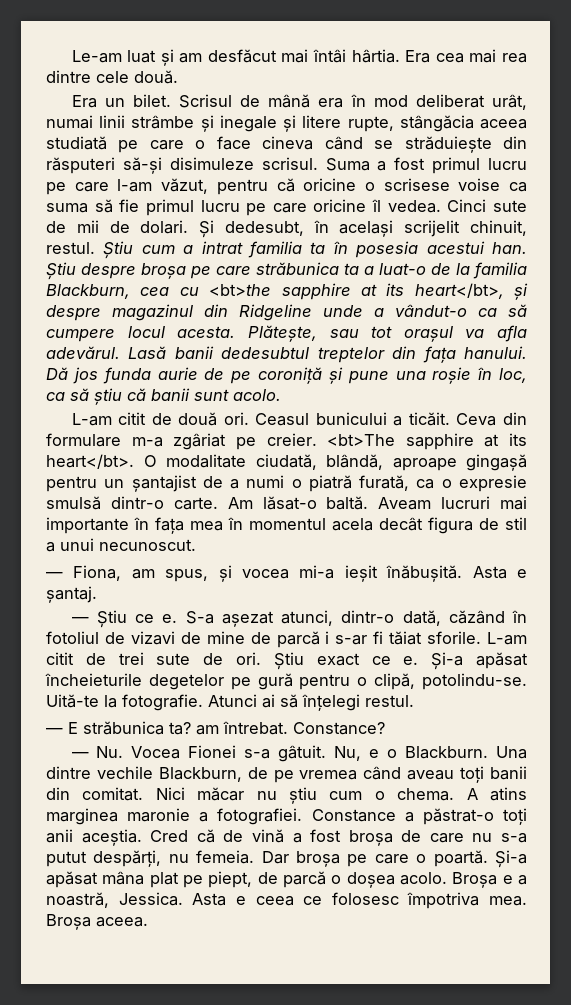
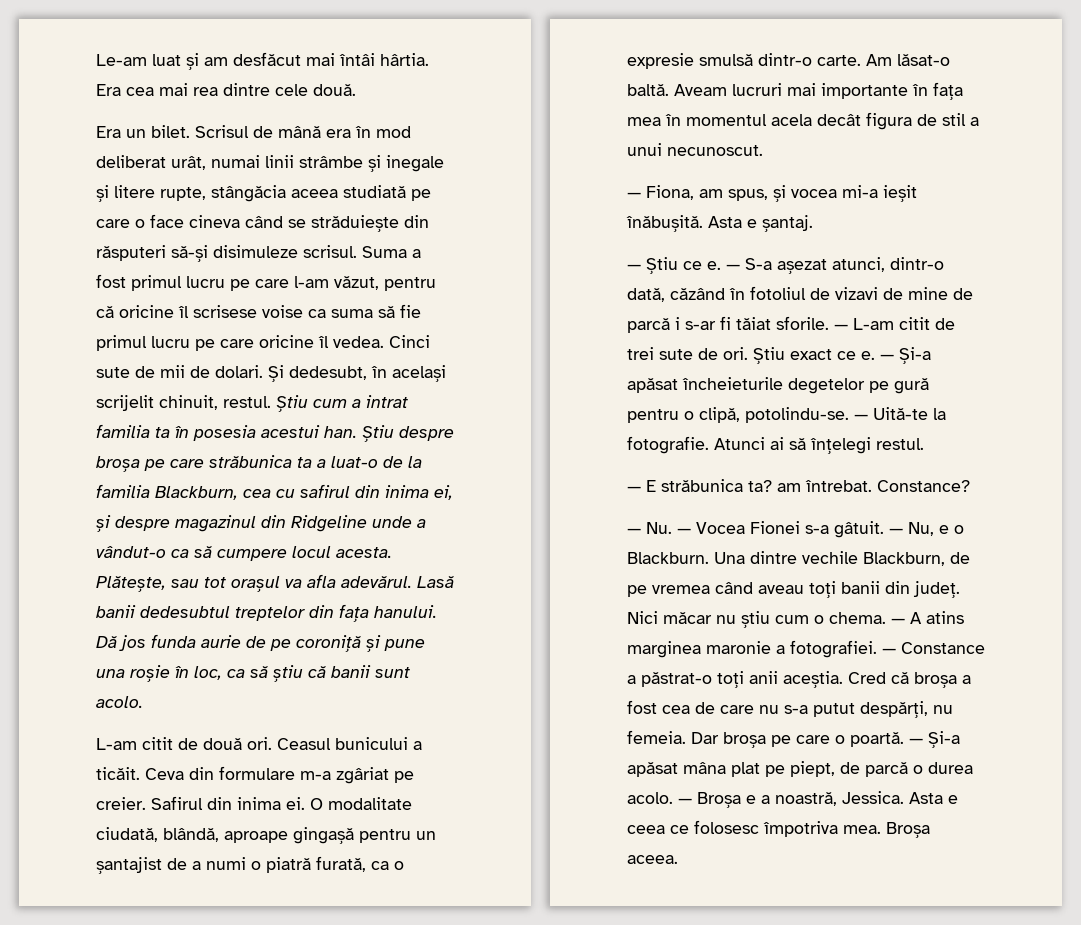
- Suma a fost primul lucru pe care l-am văzut, pentru că oricine o scrisese voise ca suma să fie primul lucru pe care oricine îl vedea.
+ Suma a fost primul lucru pe care l-am văzut, pentru că oricine îl scrisese voise ca suma să fie primul lucru pe care oricine îl vedea.
- Știu despre broșa pe care străbunica ta a luat-o de la familia Blackburn, cea cu <bt>the sapphire at its heart</bt>, și despre magazinul din Ridgeline unde a vândut-o ca să cumpere locul acesta.
+ Știu despre broșa pe care străbunica ta a luat-o de la familia Blackburn, cea cu safirul din inima ei, și despre magazinul din Ridgeline unde a vândut-o ca să cumpere locul acesta.
- <bt>The sapphire at its heart</bt>.
+ Safirul din inima ei.
- S-a așezat atunci, dintr-o dată, căzând în fotoliul de vizavi de mine de parcă i s-ar fi tăiat sforile.
+ — S-a așezat atunci, dintr-o dată, căzând în fotoliul de vizavi de mine de parcă i s-ar fi tăiat sforile.
- L-am citit de trei sute de ori.
+ — L-am citit de trei sute de ori.
- Și-a apăsat încheieturile degetelor pe gură pentru o clipă, potolindu-se.
+ — Și-a apăsat încheieturile degetelor pe gură pentru o clipă, potolindu-se.
- Uită-te la fotografie.
+ — Uită-te la fotografie.
- — Nu. Vocea Fionei s-a gâtuit.
+ — Nu. — Vocea Fionei s-a gâtuit.
- Nu, e o Blackburn.
+ — Nu, e o Blackburn.
- Una dintre vechile Blackburn, de pe vremea când aveau toți banii din comitat.
+ Una dintre vechile Blackburn, de pe vremea când aveau toți banii din județ.
- A atins marginea maronie a fotografiei.
+ — A atins marginea maronie a fotografiei.
- Constance a păstrat-o toți anii aceștia.
+ — Constance a păstrat-o toți anii aceștia.
- Cred că de vină a fost broșa de care nu s-a putut despărți, nu femeia.
+ Cred că broșa a fost cea de care nu s-a putut despărți, nu femeia.
- Și-a apăsat mâna plat pe piept, de parcă o doșea acolo. Broșa e a noastră, Jessica.
+ — Și-a apăsat mâna plat pe piept, de parcă o durea acolo. — Broșa e a noastră, Jessica.

